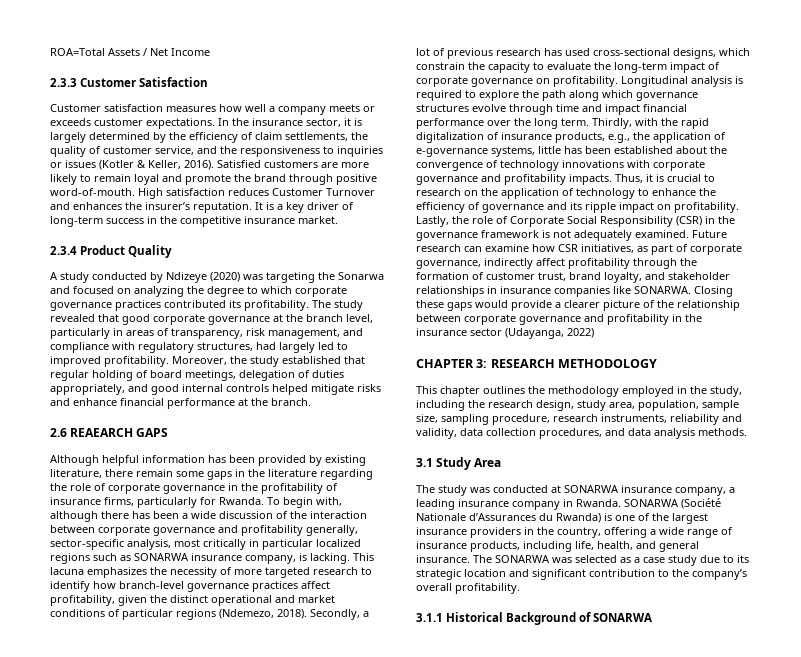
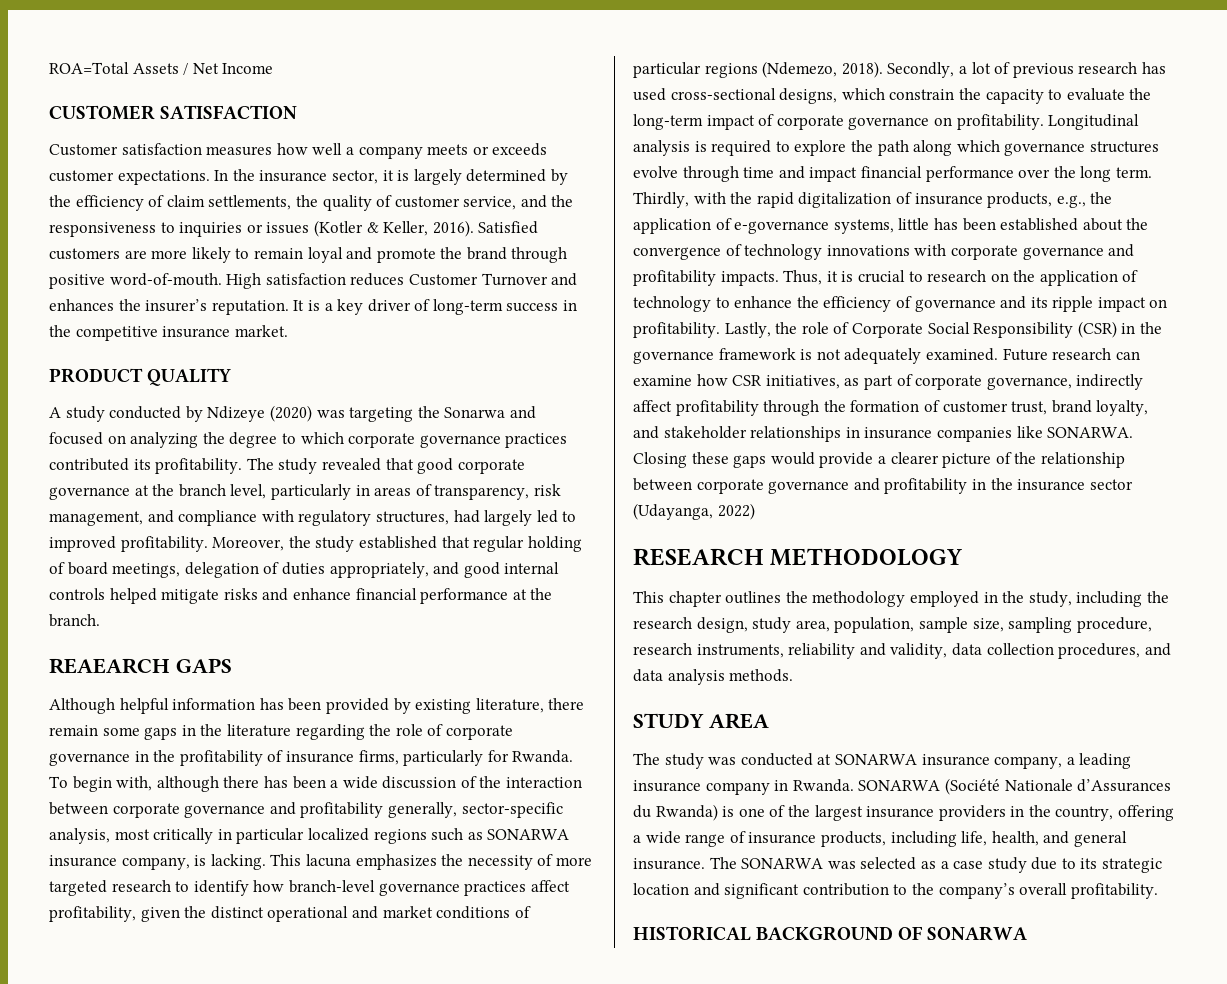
- 2.3.3 Customer Satisfaction
+ CUSTOMER SATISFACTION
- 2.3.4 Product Quality
+ PRODUCT QUALITY
- 2.6 REAEARCH GAPS
+ REAEARCH GAPS
- CHAPTER 3: RESEARCH METHODOLOGY
+ RESEARCH METHODOLOGY
- 3.1 Study Area
+ STUDY AREA
- 3.1.1 Historical Background of SONARWA
+ HISTORICAL BACKGROUND OF SONARWA

